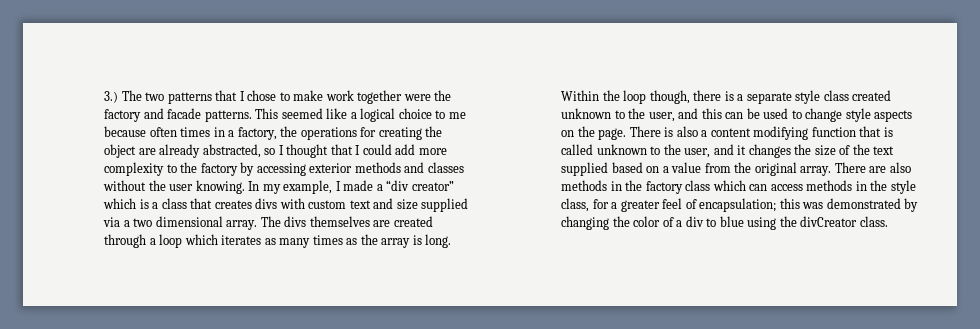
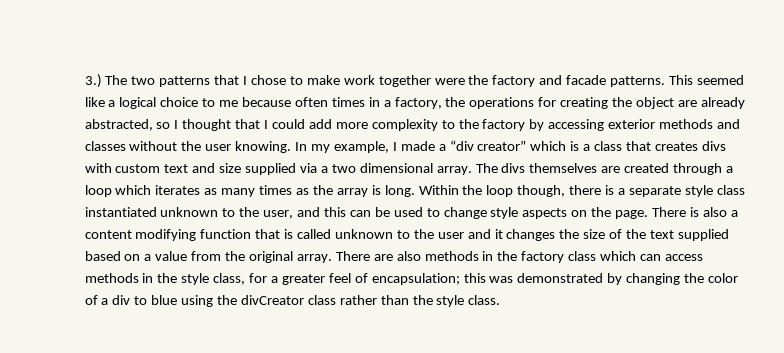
- Within the loop though, there is a separate style class created unknown to the user, and this can be used to change style aspects on the page.
+ Within the loop though, there is a separate style class instantiated unknown to the user, and this can be used to change style aspects on the page.
- There is also a content modifying function that is called unknown to the user, and it changes the size of the text supplied based on a value from the original array.
+ There is also a content modifying function that is called unknown to the user and it changes the size of the text supplied based on a value from the original array.
- There are also methods in the factory class which can access methods in the style class, for a greater feel of encapsulation; this was demonstrated by changing the color of a div to blue using the divCreator class.
+ There are also methods in the factory class which can access methods in the style class, for a greater feel of encapsulation; this was demonstrated by changing the color of a div to blue using the divCreator class rather than the style class.

